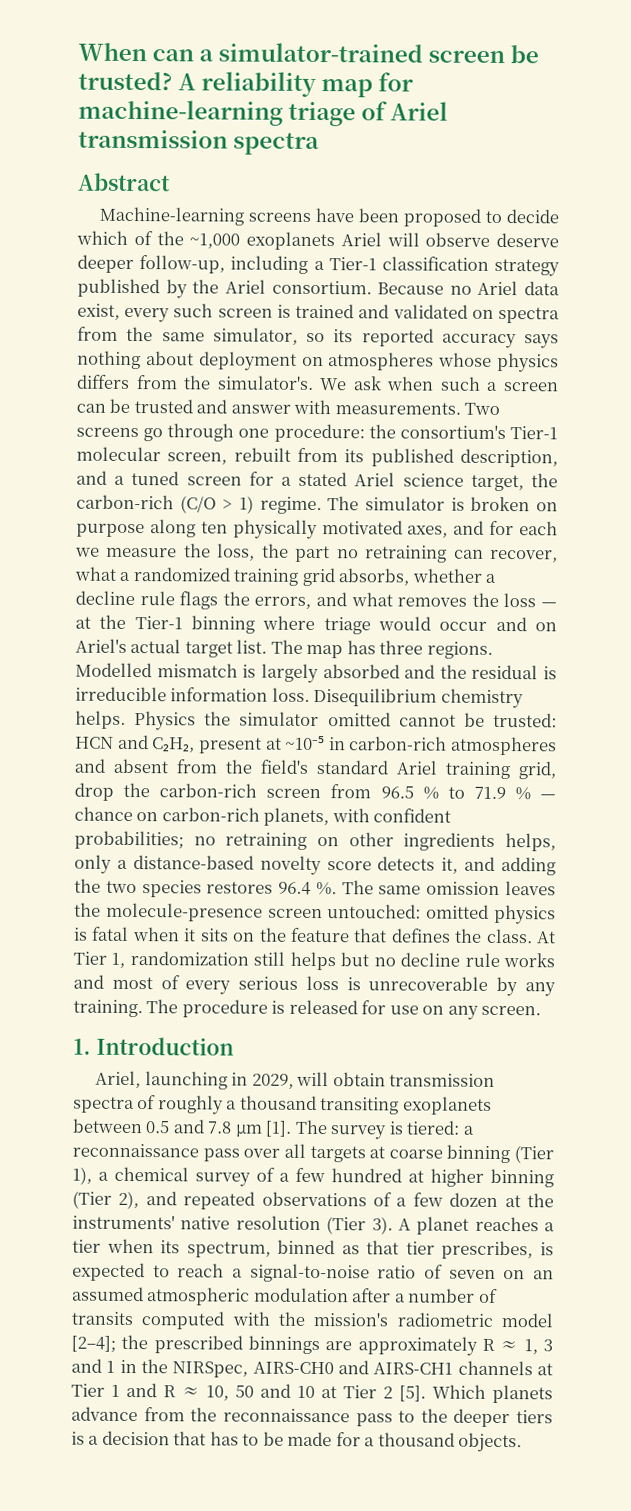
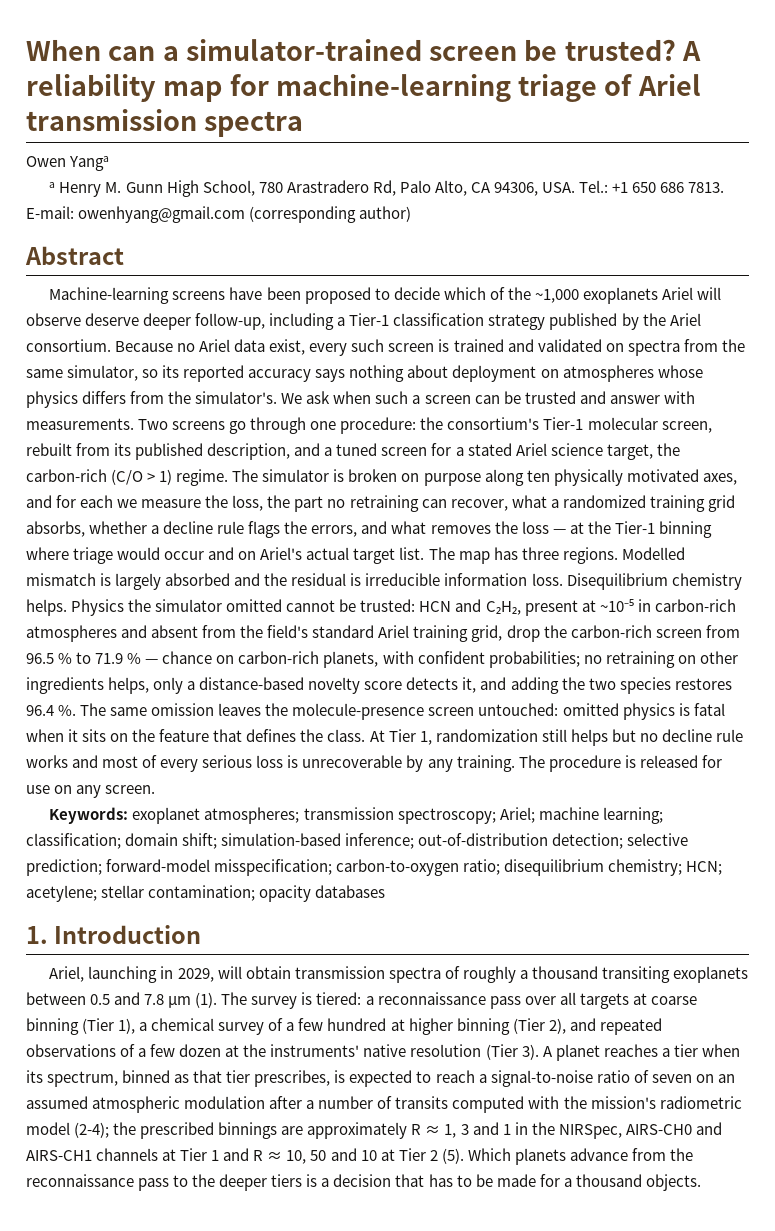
+ Owen Yanga
+ a Henry M. Gunn High School, 780 Arastradero Rd, Palo Alto, CA 94306, USA. Tel.: +1 650 686 7813. E-mail: owenhyang@gmail.com (corresponding author)
+ Keywords: exoplanet atmospheres; transmission spectroscopy; Ariel; machine learning; classification; domain shift; simulation-based inference; out-of-distribution detection; selective prediction; forward-model misspecification; carbon-to-oxygen ratio; disequilibrium chemistry; HCN; acetylene; stellar contamination; opacity databases
- Ariel, launching in 2029, will obtain transmission spectra of roughly a thousand transiting exoplanets between 0.5 and 7.8 µm [1].
+ Ariel, launching in 2029, will obtain transmission spectra of roughly a thousand transiting exoplanets between 0.5 and 7.8 µm (1).
- A planet reaches a tier when its spectrum, binned as that tier prescribes, is expected to reach a signal-to-noise ratio of seven on an assumed atmospheric modulation after a number of transits computed with the mission's radiometric model [2–4];
+ A planet reaches a tier when its spectrum, binned as that tier prescribes, is expected to reach a signal-to-noise ratio of seven on an assumed atmospheric modulation after a number of transits computed with the mission's radiometric model (2-4);
- the prescribed binnings are approximately R ≈ 1, 3 and 1 in the NIRSpec, AIRS-CH0 and AIRS-CH1 channels at Tier 1 and R ≈ 10, 50 and 10 at Tier 2 [5].
+ the prescribed binnings are approximately R ≈ 1, 3 and 1 in the NIRSpec, AIRS-CH0 and AIRS-CH1 channels at Tier 1 and R ≈ 10, 50 and 10 at Tier 2 (5).

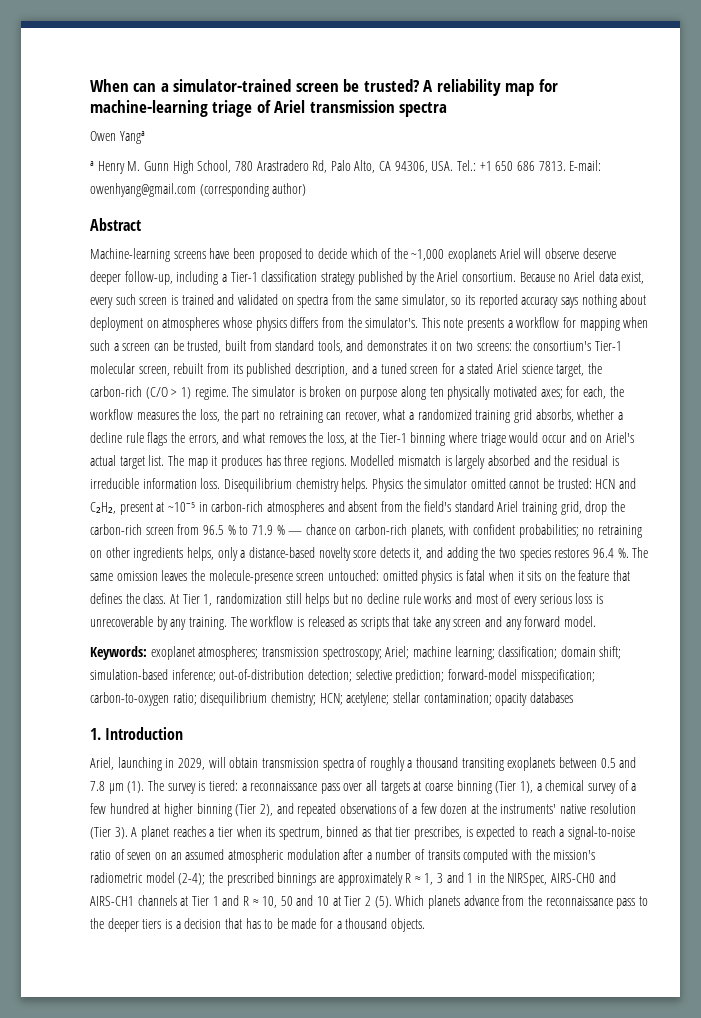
- We ask when such a screen can be trusted and answer with measurements. Two screens go through one procedure: the consortium's Tier-1 molecular screen, rebuilt from its published description, and a tuned screen for a stated Ariel science target, the carbon-rich (C/O > 1) regime.
+ This note presents a workflow for mapping when such a screen can be trusted, built from standard tools, and demonstrates it on two screens: the consortium's Tier-1 molecular screen, rebuilt from its published description, and a tuned screen for a stated Ariel science target, the carbon-rich (C/O > 1) regime.
- The simulator is broken on purpose along ten physically motivated axes, and for each we measure the loss, the part no retraining can recover, what a randomized training grid absorbs, whether a decline rule flags the errors, and what removes the loss — at the Tier-1 binning where triage would occur and on Ariel's actual target list.
+ The simulator is broken on purpose along ten physically motivated axes; for each, the workflow measures the loss, the part no retraining can recover, what a randomized training grid absorbs, whether a decline rule flags the errors, and what removes the loss, at the Tier-1 binning where triage would occur and on Ariel's actual target list.
- The map has three regions.
+ The map it produces has three regions.
- The procedure is released for use on any screen.
+ The workflow is released as scripts that take any screen and any forward model.

